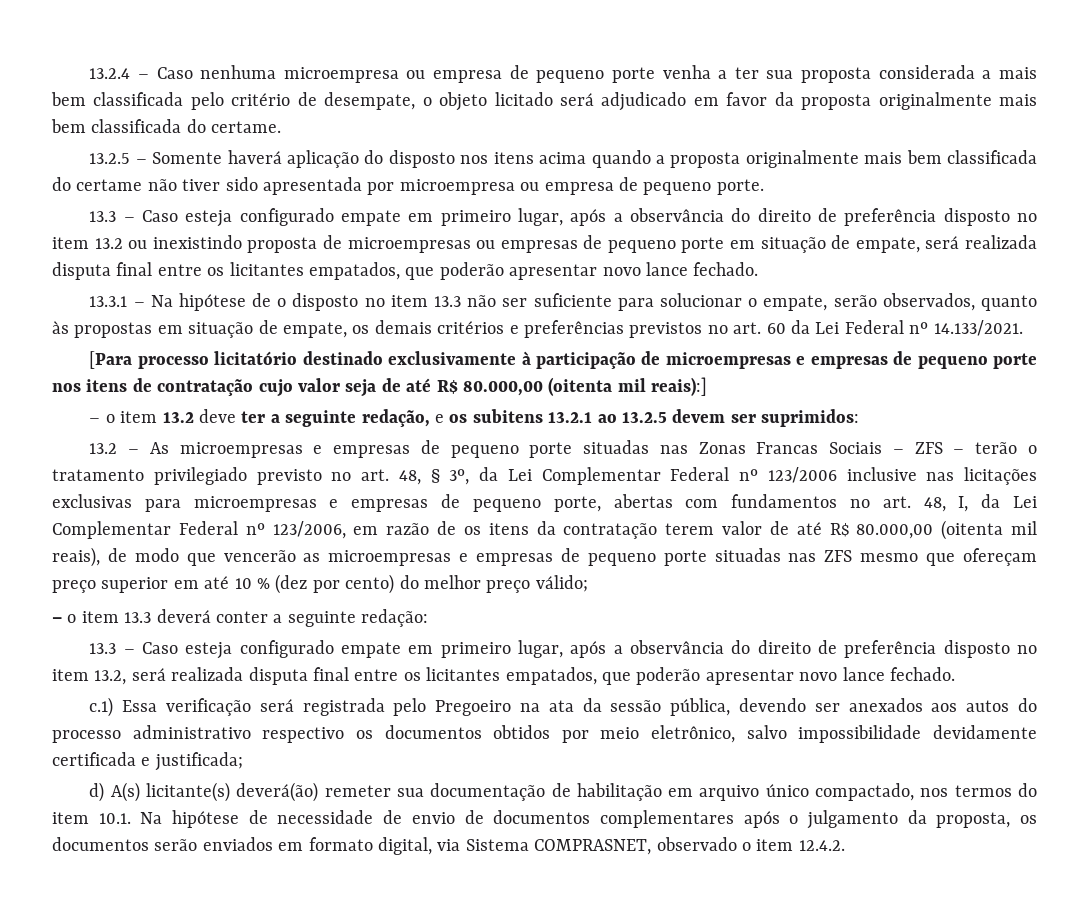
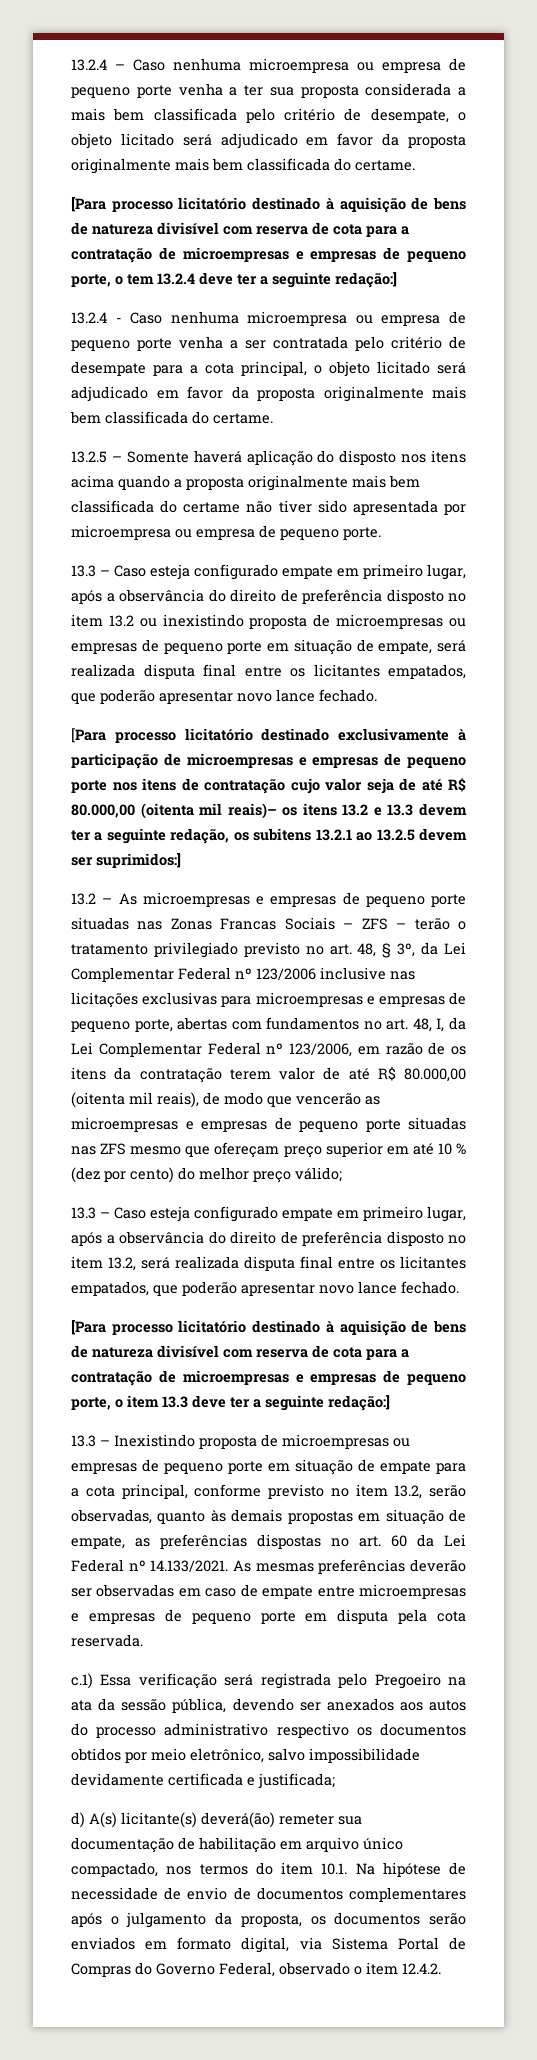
+ [Para processo licitatório destinado à aquisição de bens de natureza divisível com reserva de cota para a contratação de microempresas e empresas de pequeno porte, o tem 13.2.4 deve ter a seguinte redação:]
+ 13.2.4 - Caso nenhuma microempresa ou empresa de pequeno porte venha a ser contratada pelo critério de desempate para a cota principal, o objeto licitado será adjudicado em favor da proposta originalmente mais bem classificada do certame.
- 13.3.1 – Na hipótese de o disposto no item 13.3 não ser suficiente para solucionar o empate, serão observados, quanto às propostas em situação de empate, os demais critérios e preferências previstos no art. 60 da Lei Federal nº 14.133/2021.
- [Para processo licitatório destinado exclusivamente à participação de microempresas e empresas de pequeno porte nos itens de contratação cujo valor seja de até R$ 80.000,00 (oitenta mil reais):]
- – o item 13.2 deve ter a seguinte redação, e os subitens 13.2.1 ao 13.2.5 devem ser suprimidos:
+ [Para processo licitatório destinado exclusivamente à participação de microempresas e empresas de pequeno porte nos itens de contratação cujo valor seja de até R$ 80.000,00 (oitenta mil reais)– os itens 13.2 e 13.3 devem ter a seguinte redação, os subitens 13.2.1 ao 13.2.5 devem ser suprimidos:]
- – o item 13.3 deverá conter a seguinte redação:
+ [Para processo licitatório destinado à aquisição de bens de natureza divisível com reserva de cota para a contratação de microempresas e empresas de pequeno porte, o item 13.3 deve ter a seguinte redação:]
+ 13.3 – Inexistindo proposta de microempresas ou empresas de pequeno porte em situação de empate para a cota principal, conforme previsto no item 13.2, serão observadas, quanto às demais propostas em situação de empate, as preferências dispostas no art. 60 da Lei Federal nº 14.133/2021. As mesmas preferências deverão ser observadas em caso de empate entre microempresas e empresas de pequeno porte em disputa pela cota reservada.
- d) A(s) licitante(s) deverá(ão) remeter sua documentação de habilitação em arquivo único compactado, nos termos do item 10.1. Na hipótese de necessidade de envio de documentos complementares após o julgamento da proposta, os documentos serão enviados em formato digital, via Sistema COMPRASNET, observado o item 12.4.2.
+ d) A(s) licitante(s) deverá(ão) remeter sua documentação de habilitação em arquivo único compactado, nos termos do item 10.1. Na hipótese de necessidade de envio de documentos complementares após o julgamento da proposta, os documentos serão enviados em formato digital, via Sistema Portal de Compras do Governo Federal, observado o item 12.4.2.

